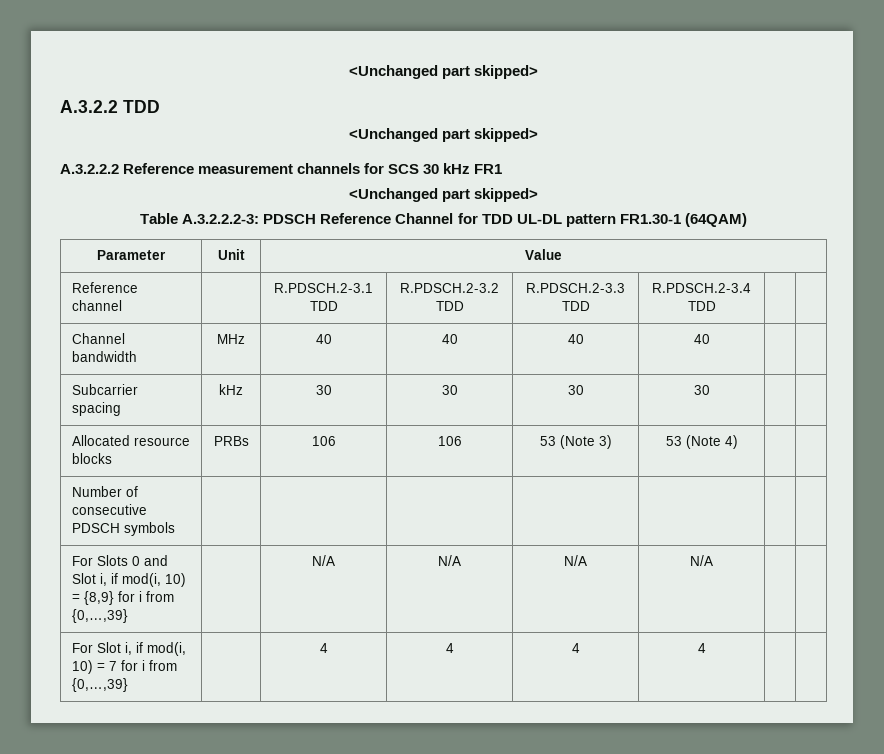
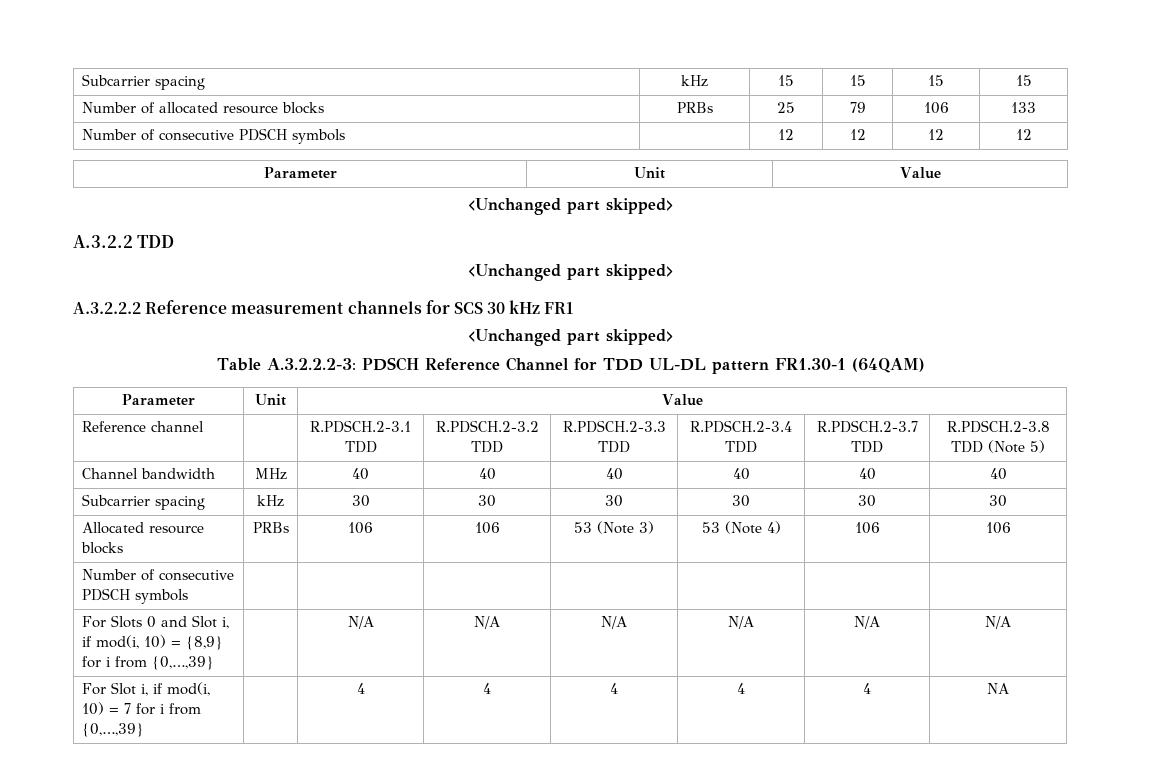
+ Subcarrier spacing | kHz | 15 | 15 | 15 | 15
+ Number of allocated resource blocks | PRBs | 25 | 79 | 106 | 133
+ Number of consecutive PDSCH symbols | | 12 | 12 | 12 | 12
+ Parameter | Unit | Value
- Reference channel | | R.PDSCH.2-3.1 TDD | R.PDSCH.2-3.2 TDD | R.PDSCH.2-3.3 TDD | R.PDSCH.2-3.4 TDD | |
+ Reference channel | | R.PDSCH.2-3.1 TDD | R.PDSCH.2-3.2 TDD | R.PDSCH.2-3.3 TDD | R.PDSCH.2-3.4 TDD | R.PDSCH.2-3.7 TDD | R.PDSCH.2-3.8 TDD (Note 5)
- Channel bandwidth | MHz | 40 | 40 | 40 | 40 | |
+ Channel bandwidth | MHz | 40 | 40 | 40 | 40 | 40 | 40
- Subcarrier spacing | kHz | 30 | 30 | 30 | 30 | |
+ Subcarrier spacing | kHz | 30 | 30 | 30 | 30 | 30 | 30
- Allocated resource blocks | PRBs | 106 | 106 | 53 (Note 3) | 53 (Note 4) | |
+ Allocated resource blocks | PRBs | 106 | 106 | 53 (Note 3) | 53 (Note 4) | 106 | 106
- For Slots 0 and Slot i, if mod(i, 10) = {8,9} for i from {0,…,39} | | N/A | N/A | N/A | N/A | |
+ For Slots 0 and Slot i, if mod(i, 10) = {8,9} for i from {0,…,39} | | N/A | N/A | N/A | N/A | N/A | N/A
- For Slot i, if mod(i, 10) = 7 for i from {0,…,39} | | 4 | 4 | 4 | 4 | |
+ For Slot i, if mod(i, 10) = 7 for i from {0,…,39} | | 4 | 4 | 4 | 4 | 4 | NA

